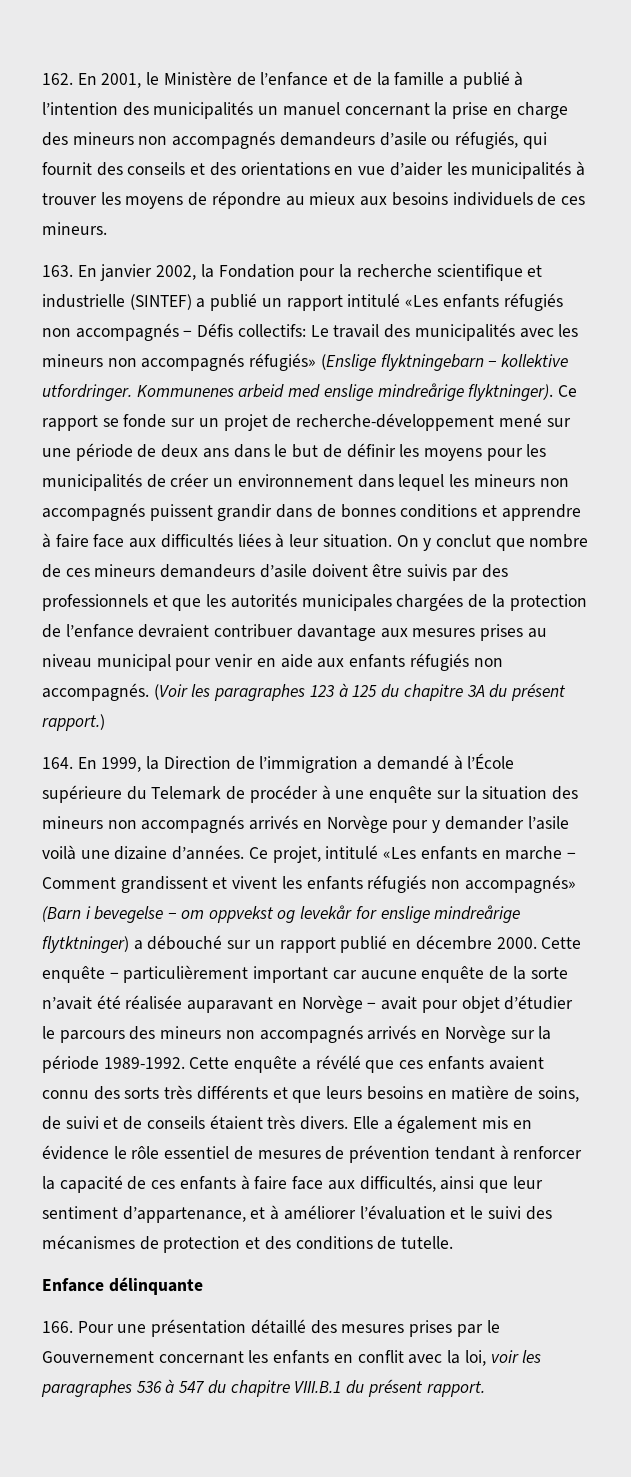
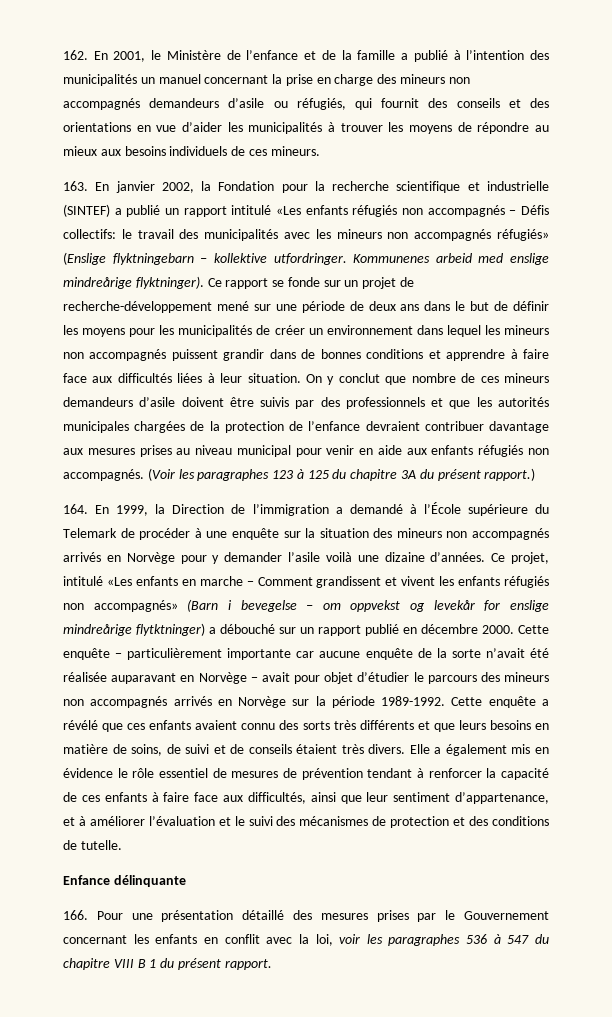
- 163. En janvier 2002, la Fondation pour la recherche scientifique et industrielle (SINTEF) a publié un rapport intitulé «Les enfants réfugiés non accompagnés − Défis collectifs: Le travail des municipalités avec les mineurs non accompagnés réfugiés» (Enslige flyktningebarn − kollektive utfordringer.
+ 163. En janvier 2002, la Fondation pour la recherche scientifique et industrielle (SINTEF) a publié un rapport intitulé «Les enfants réfugiés non accompagnés − Défis collectifs: le travail des municipalités avec les mineurs non accompagnés réfugiés» (Enslige flyktningebarn − kollektive utfordringer.
- Cette enquête − particulièrement important car aucune enquête de la sorte n’avait été réalisée auparavant en Norvège − avait pour objet d’étudier le parcours des mineurs non accompagnés arrivés en Norvège sur la période 1989-1992.
+ Cette enquête − particulièrement importante car aucune enquête de la sorte n’avait été réalisée auparavant en Norvège − avait pour objet d’étudier le parcours des mineurs non accompagnés arrivés en Norvège sur la période 1989-1992.
- 166. Pour une présentation détaillé des mesures prises par le Gouvernement concernant les enfants en conflit avec la loi, voir les paragraphes 536 à 547 du chapitre VIII.B.1 du présent rapport.
+ 166. Pour une présentation détaillé des mesures prises par le Gouvernement concernant les enfants en conflit avec la loi, voir les paragraphes 536 à 547 du chapitre VIII B 1 du présent rapport.

